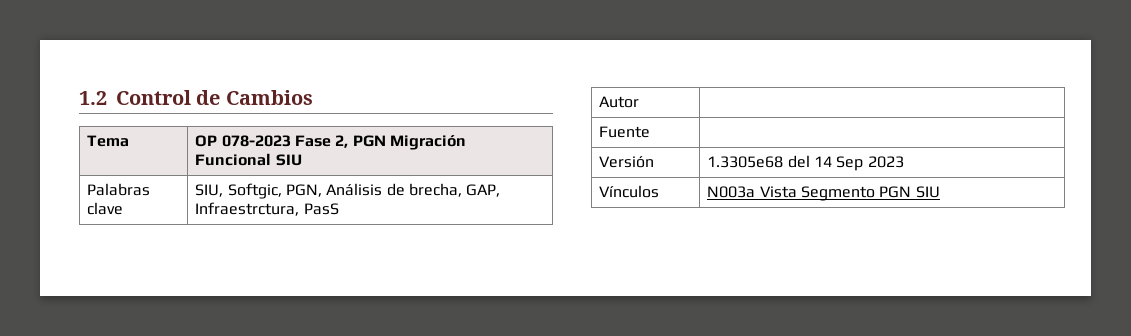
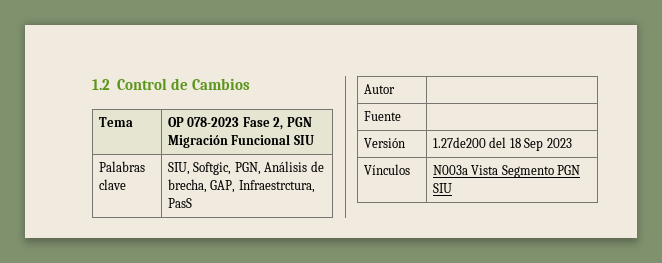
- Versión | 1.3305e68 del 14 Sep 2023
+ Versión | 1.27de200 del 18 Sep 2023

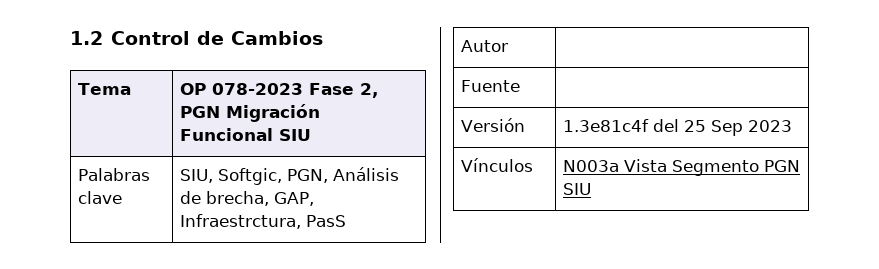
- Versión | 1.27de200 del 18 Sep 2023
+ Versión | 1.3e81c4f del 25 Sep 2023

